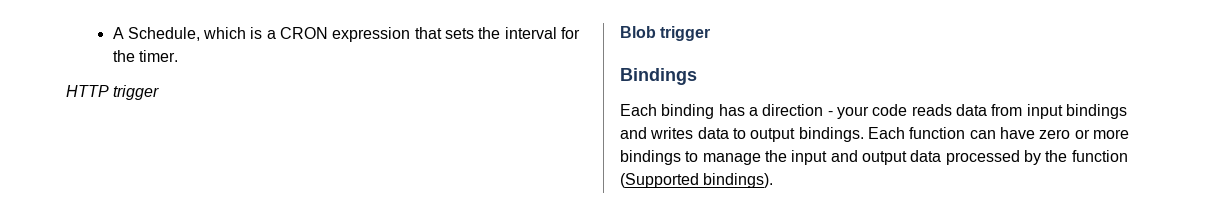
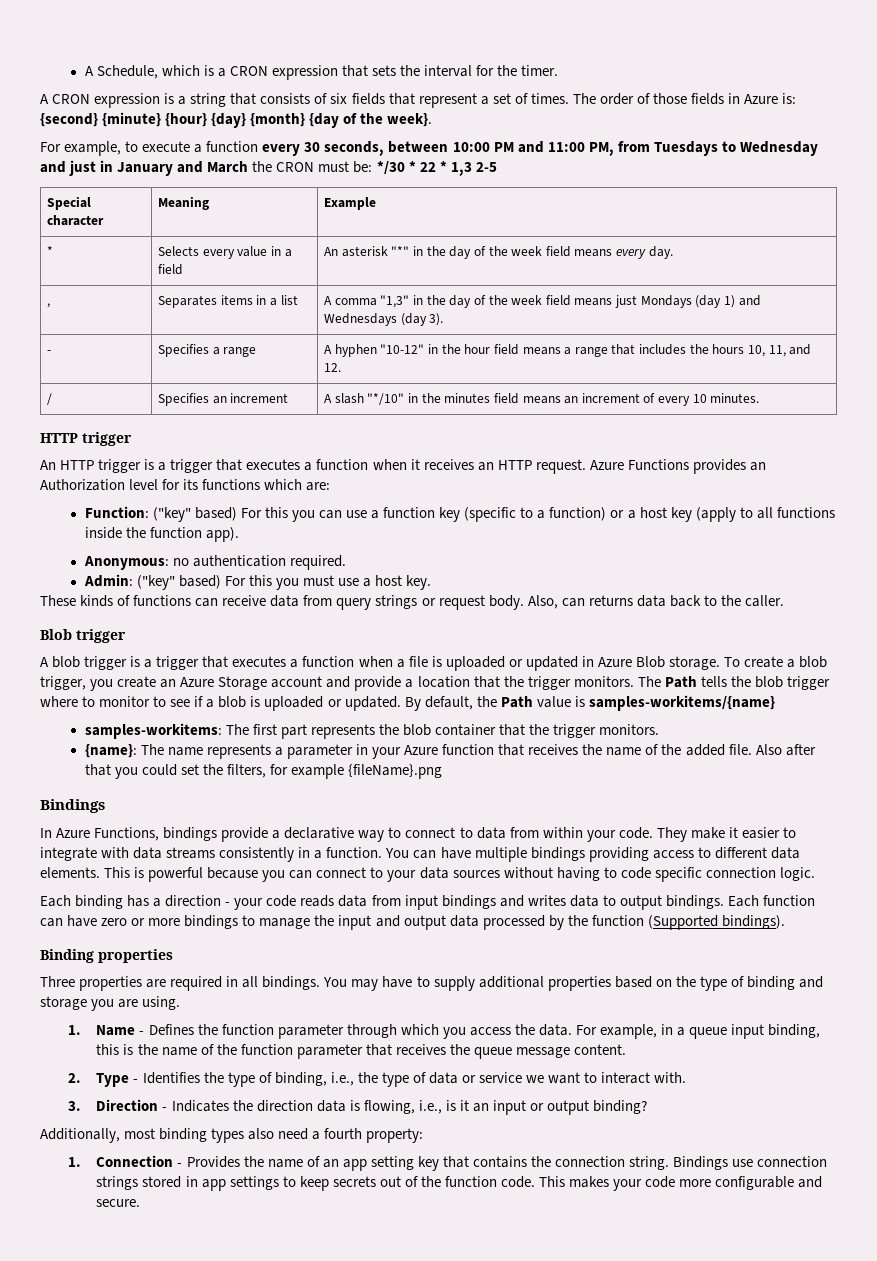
+ A CRON expression is a string that consists of six fields that represent a set of times. The order of those fields in Azure is: {second} {minute} {hour} {day} {month} {day of the week}.
+ For example, to execute a function every 30 seconds, between 10:00 PM and 11:00 PM, from Tuesdays to Wednesday and just in January and March the CRON must be: */30 * 22 * 1,3 2-5
+ Special character | Meaning | Example
+ * | Selects every value in a field | An asterisk "*" in the day of the week field means every day.
+ , | Separates items in a list | A comma "1,3" in the day of the week field means just Mondays (day 1) and Wednesdays (day 3).
+ - | Specifies a range | A hyphen "10-12" in the hour field means a range that includes the hours 10, 11, and 12.
+ / | Specifies an increment | A slash "*/10" in the minutes field means an increment of every 10 minutes.
  HTTP trigger
+ An HTTP trigger is a trigger that executes a function when it receives an HTTP request. Azure Functions provides an Authorization level for its functions which are:
+ Function: ("key" based) For this you can use a function key (specific to a function) or a host key (apply to all functions inside the function app).
+ Anonymous: no authentication required.
+ Admin: ("key" based) For this you must use a host key.
+ These kinds of functions can receive data from query strings or request body. Also, can returns data back to the caller.
  Blob trigger
+ A blob trigger is a trigger that executes a function when a file is uploaded or updated in Azure Blob storage. To create a blob trigger, you create an Azure Storage account and provide a location that the trigger monitors. The Path tells the blob trigger where to monitor to see if a blob is uploaded or updated. By default, the Path value is samples-workitems/{name}
+ samples-workitems: The first part represents the blob container that the trigger monitors.
+ {name}: The name represents a parameter in your Azure function that receives the name of the added file. Also after that you could set the filters, for example {fileName}.png
  Bindings
+ In Azure Functions, bindings provide a declarative way to connect to data from within your code. They make it easier to integrate with data streams consistently in a function. You can have multiple bindings providing access to different data elements. This is powerful because you can connect to your data sources without having to code specific connection logic.
+ Binding properties
+ Three properties are required in all bindings. You may have to supply additional properties based on the type of binding and storage you are using.
+ 1. Name - Defines the function parameter through which you access the data. For example, in a queue input binding, this is the name of the function parameter that receives the queue message content.
+ 2. Type - Identifies the type of binding, i.e., the type of data or service we want to interact with.
+ 3. Direction - Indicates the direction data is flowing, i.e., is it an input or output binding?
+ Additionally, most binding types also need a fourth property:
+ 1. Connection - Provides the name of an app setting key that contains the connection string. Bindings use connection strings stored in app settings to keep secrets out of the function code. This makes your code more configurable and secure.

